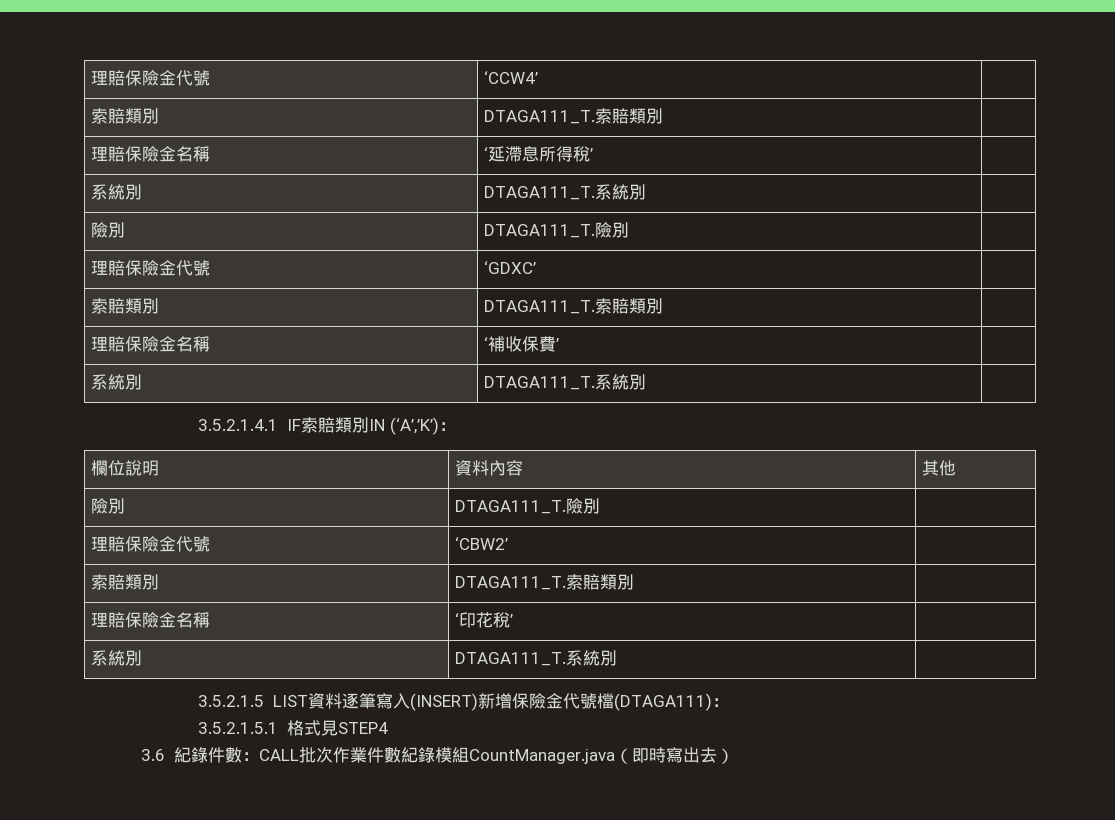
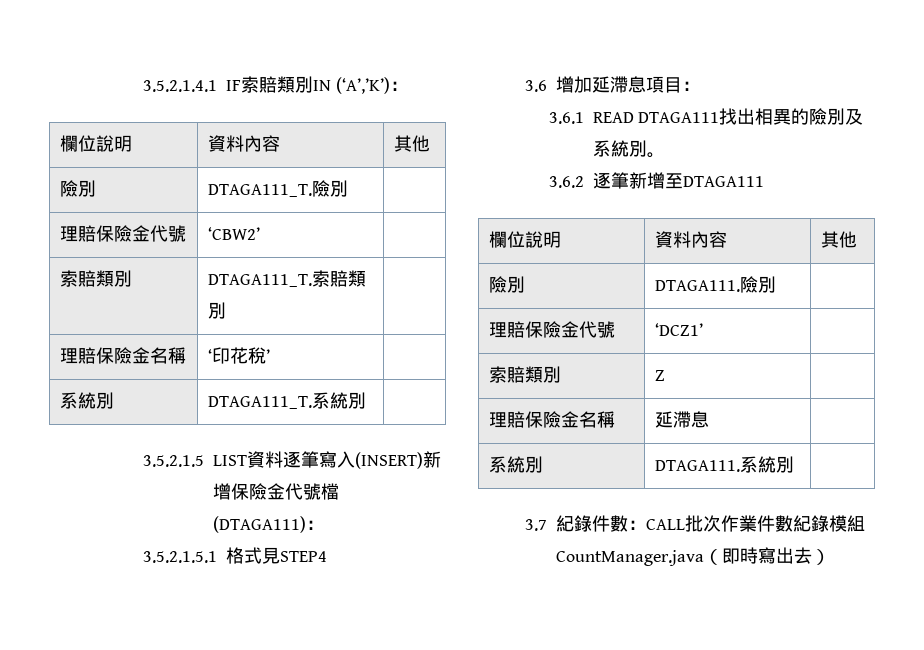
- 理賠保險金代號 | ‘CCW4’ |
- 索賠類別 | DTAGA111_T.索賠類別 |
- 理賠保險金名稱 | ‘延滯息所得稅’ |
- 系統別 | DTAGA111_T.系統別 |
- 險別 | DTAGA111_T.險別 |
- 理賠保險金代號 | ‘GDXC’ |
- 索賠類別 | DTAGA111_T.索賠類別 |
- 理賠保險金名稱 | ‘補收保費’ |
- 系統別 | DTAGA111_T.系統別 |
- 3.6紀錄件數：CALL批次作業件數紀錄模組CountManager.java（即時寫出去）
+ 3.6增加延滯息項目：
+ 3.6.1 READ DTAGA111找出相異的險別及系統別。
+ 3.6.2逐筆新增至DTAGA111
+ 欄位說明 | 資料內容 | 其他
+ 險別 | DTAGA111.險別 |
+ 理賠保險金代號 | ‘DCZ1’ |
+ 索賠類別 | Z |
+ 理賠保險金名稱 | 延滯息 |
+ 系統別 | DTAGA111.系統別 |
+ 3.7紀錄件數：CALL批次作業件數紀錄模組CountManager.java（即時寫出去）

